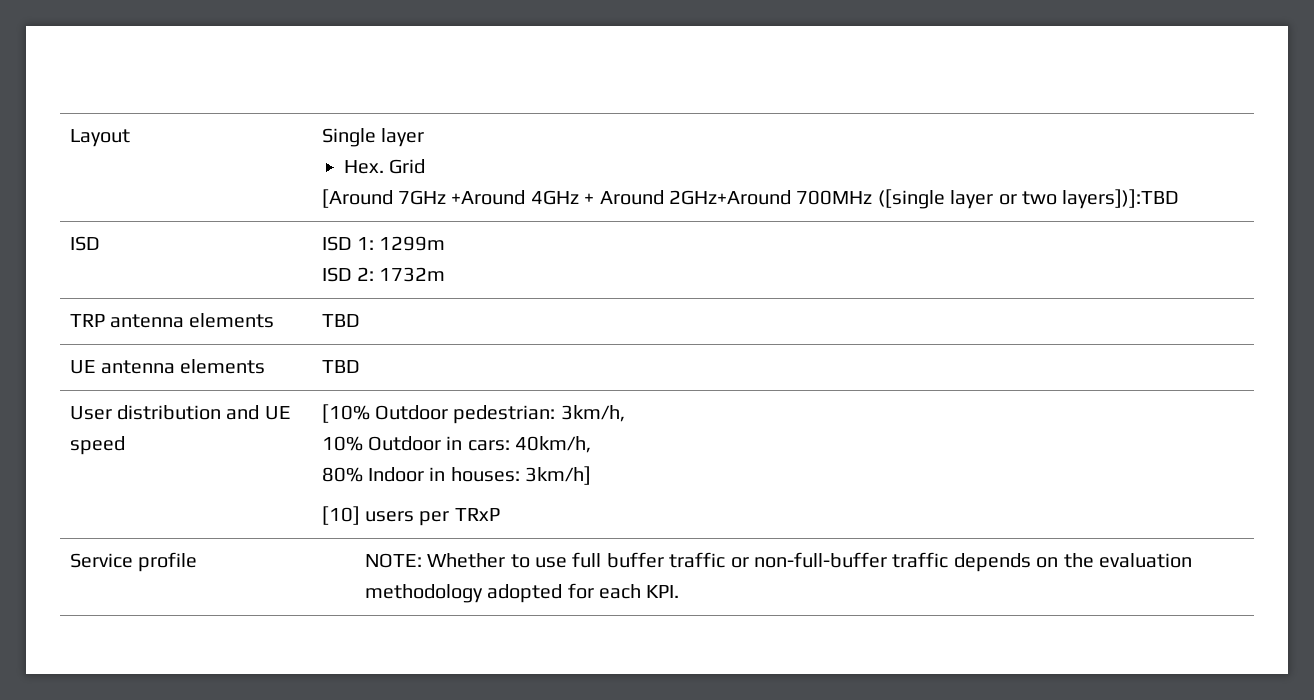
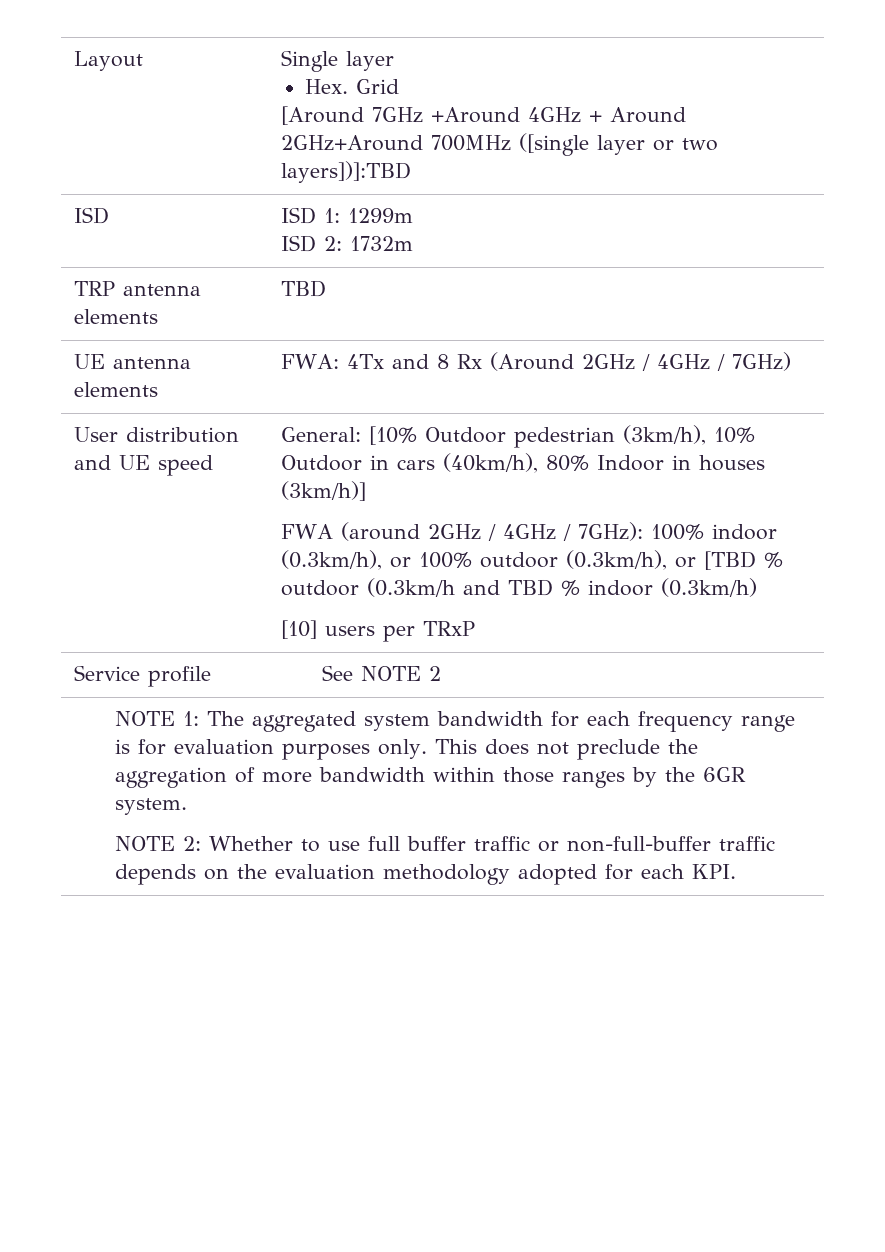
- UE antenna elements | TBD
+ UE antenna elements | FWA: 4Tx and 8 Rx (Around 2GHz / 4GHz / 7GHz)
- [10% Outdoor pedestrian: 3km/h,
- 10% Outdoor in cars: 40km/h,
- 80% Indoor in houses: 3km/h]
+ General: [10% Outdoor pedestrian (3km/h), 10% Outdoor in cars (40km/h), 80% Indoor in houses (3km/h)]
+ FWA (around 2GHz / 4GHz / 7GHz): 100% indoor (0.3km/h), or 100% outdoor (0.3km/h), or [TBD % outdoor (0.3km/h and TBD % indoor (0.3km/h)
- Service profile | NOTE: Whether to use full buffer traffic or non-full-buffer traffic depends on the evaluation methodology adopted for each KPI.
+ Service profile | See NOTE 2
+ NOTE 1: The aggregated system bandwidth for each frequency range is for evaluation purposes only. This does not preclude the aggregation of more bandwidth within those ranges by the 6GR system.
+ NOTE 2: Whether to use full buffer traffic or non-full-buffer traffic depends on the evaluation methodology adopted for each KPI.

